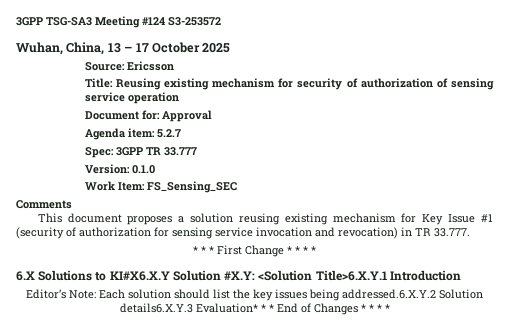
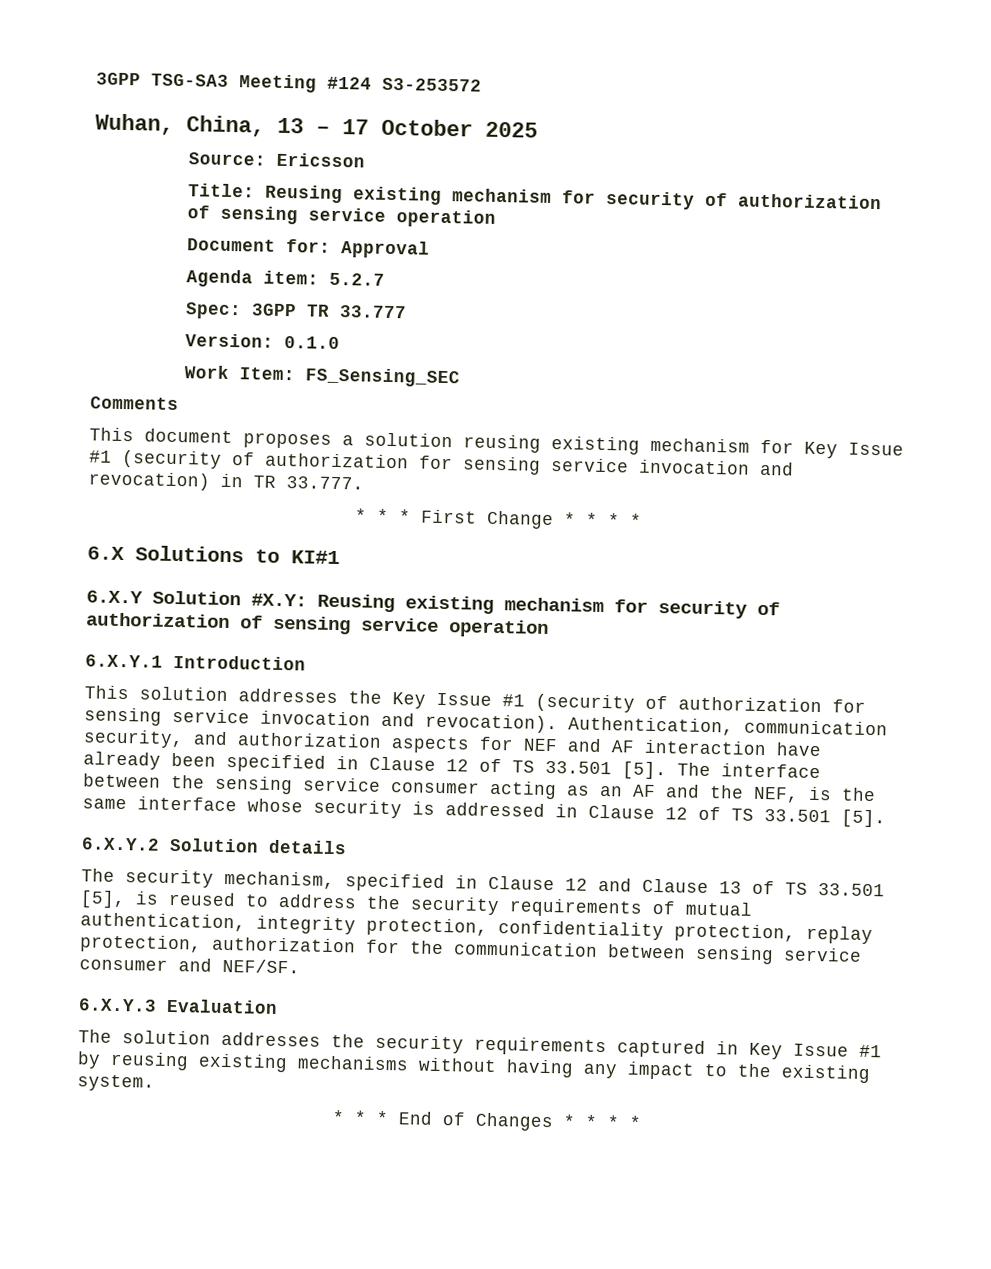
- 6.X Solutions to KI#X6.X.Y Solution #X.Y: <Solution Title>6.X.Y.1 Introduction
- Editor’s Note: Each solution should list the key issues being addressed.6.X.Y.2 Solution details6.X.Y.3 Evaluation* * * End of Changes * * * *
+ 6.X Solutions to KI#1
+ 6.X.Y Solution #X.Y: Reusing existing mechanism for security of authorization of sensing service operation
+ 6.X.Y.1 Introduction
+ This solution addresses the Key Issue #1 (security of authorization for sensing service invocation and revocation). Authentication, communication security, and authorization aspects for NEF and AF interaction have already been specified in Clause 12 of TS 33.501 [5]. The interface between the sensing service consumer acting as an AF and the NEF, is the same interface whose security is addressed in Clause 12 of TS 33.501 [5].
+ 6.X.Y.2 Solution details
+ The security mechanism, specified in Clause 12 and Clause 13 of TS 33.501 [5], is reused to address the security requirements of mutual authentication, integrity protection, confidentiality protection, replay protection, authorization for the communication between sensing service consumer and NEF/SF.
+ 6.X.Y.3 Evaluation
+ The solution addresses the security requirements captured in Key Issue #1 by reusing existing mechanisms without having any impact to the existing system.
+ * * * End of Changes * * * *

